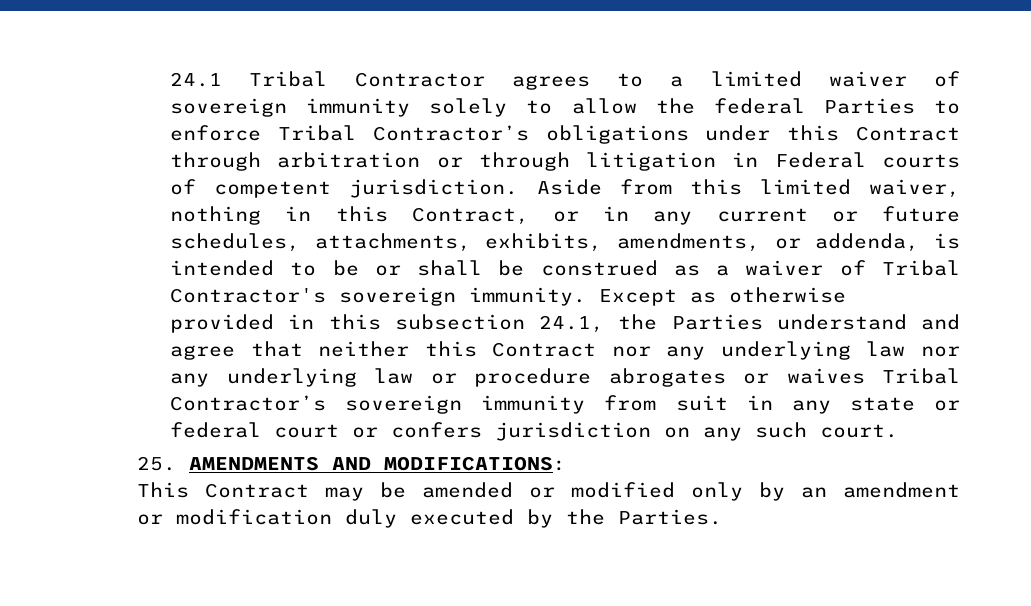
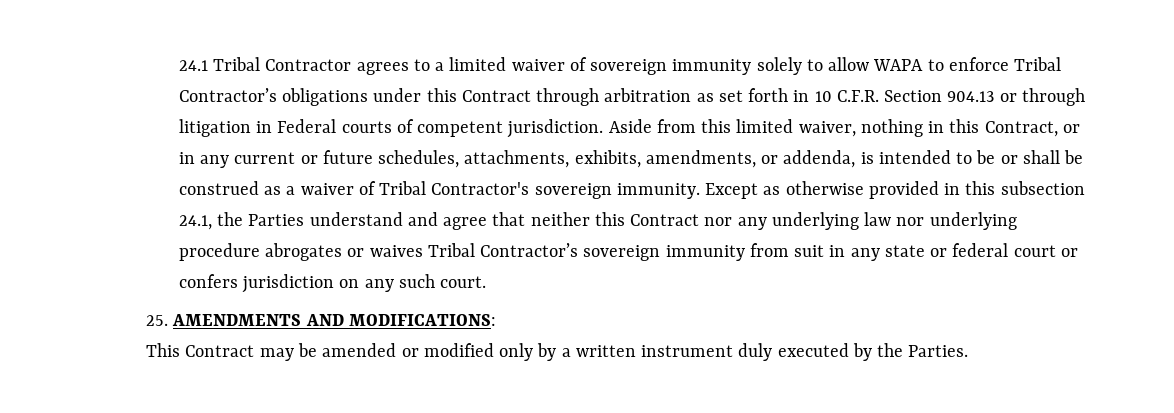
- 24.1 Tribal Contractor agrees to a limited waiver of sovereign immunity solely to allow the federal Parties to enforce Tribal Contractor’s obligations under this Contract through arbitration or through litigation in Federal courts of competent jurisdiction.
+ 24.1 Tribal Contractor agrees to a limited waiver of sovereign immunity solely to allow WAPA to enforce Tribal Contractor’s obligations under this Contract through arbitration as set forth in 10 C.F.R. Section 904.13 or through litigation in Federal courts of competent jurisdiction.
- Except as otherwise provided in this subsection 24.1, the Parties understand and agree that neither this Contract nor any underlying law nor any underlying law or procedure abrogates or waives Tribal Contractor’s sovereign immunity from suit in any state or federal court or confers jurisdiction on any such court.
+ Except as otherwise provided in this subsection 24.1, the Parties understand and agree that neither this Contract nor any underlying law nor underlying procedure abrogates or waives Tribal Contractor’s sovereign immunity from suit in any state or federal court or confers jurisdiction on any such court.
- This Contract may be amended or modified only by an amendment or modification duly executed by the Parties.
+ This Contract may be amended or modified only by a written instrument duly executed by the Parties.

